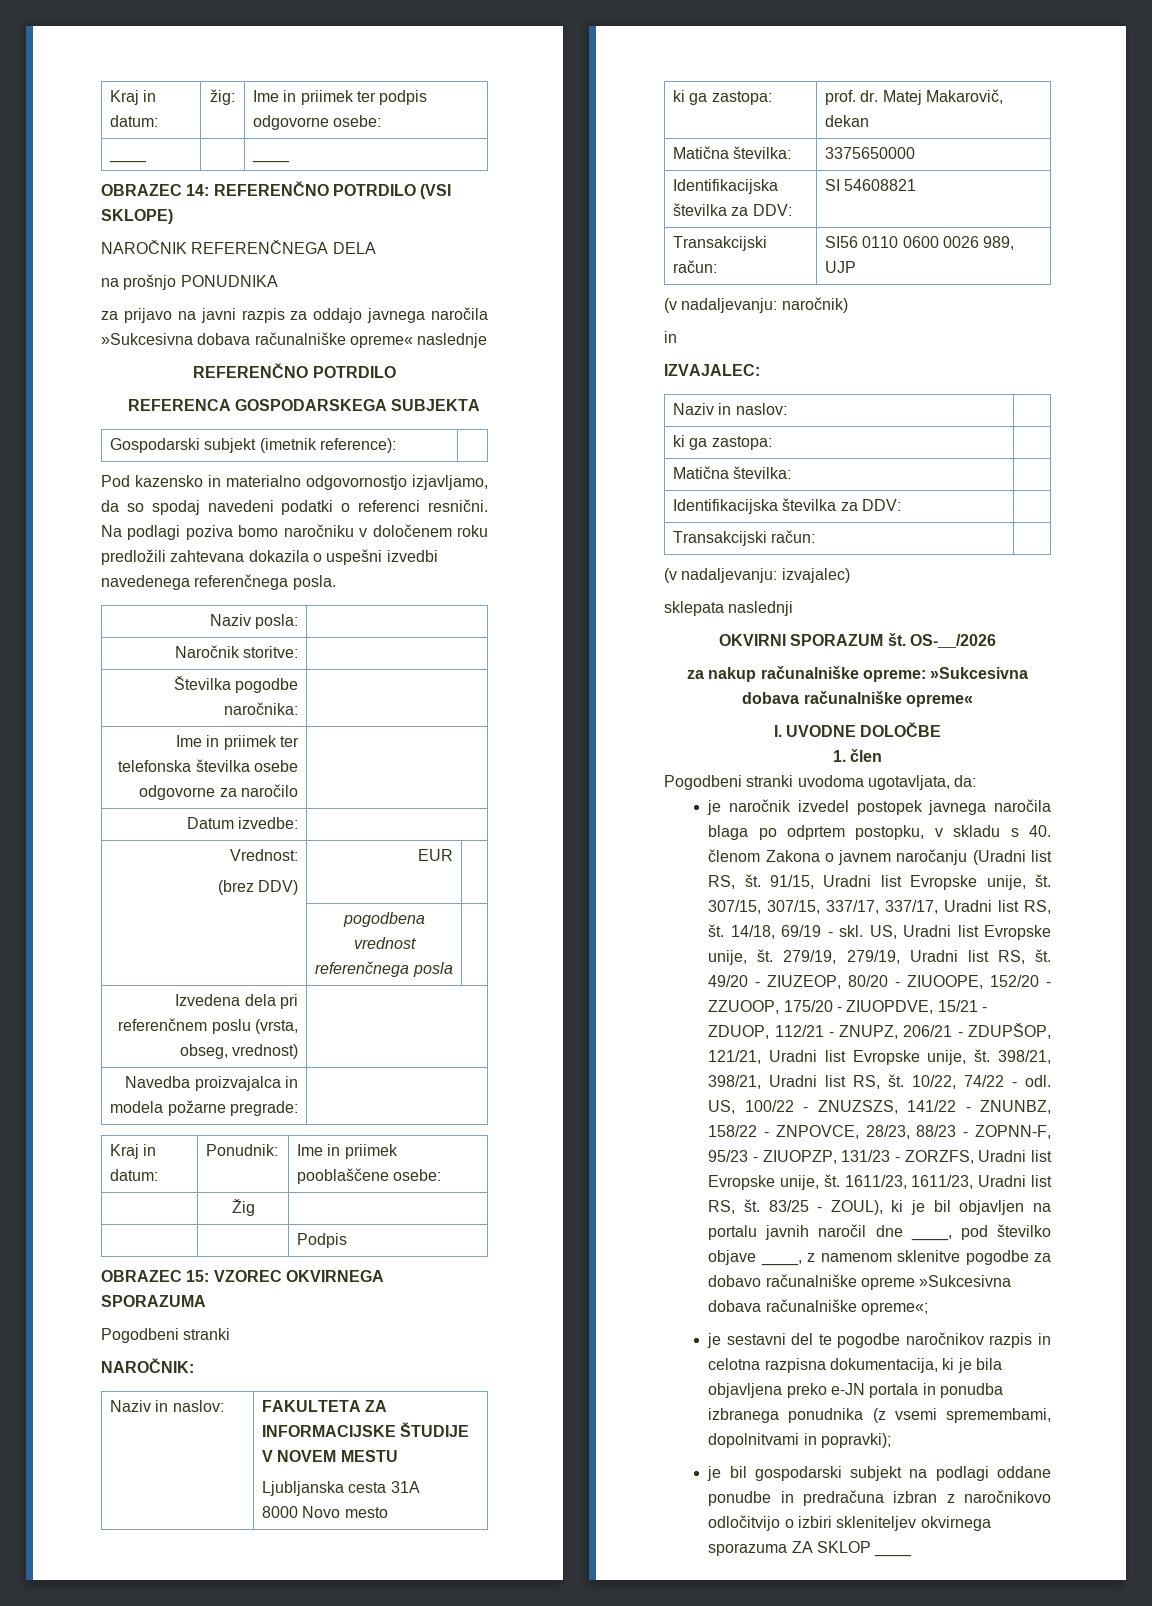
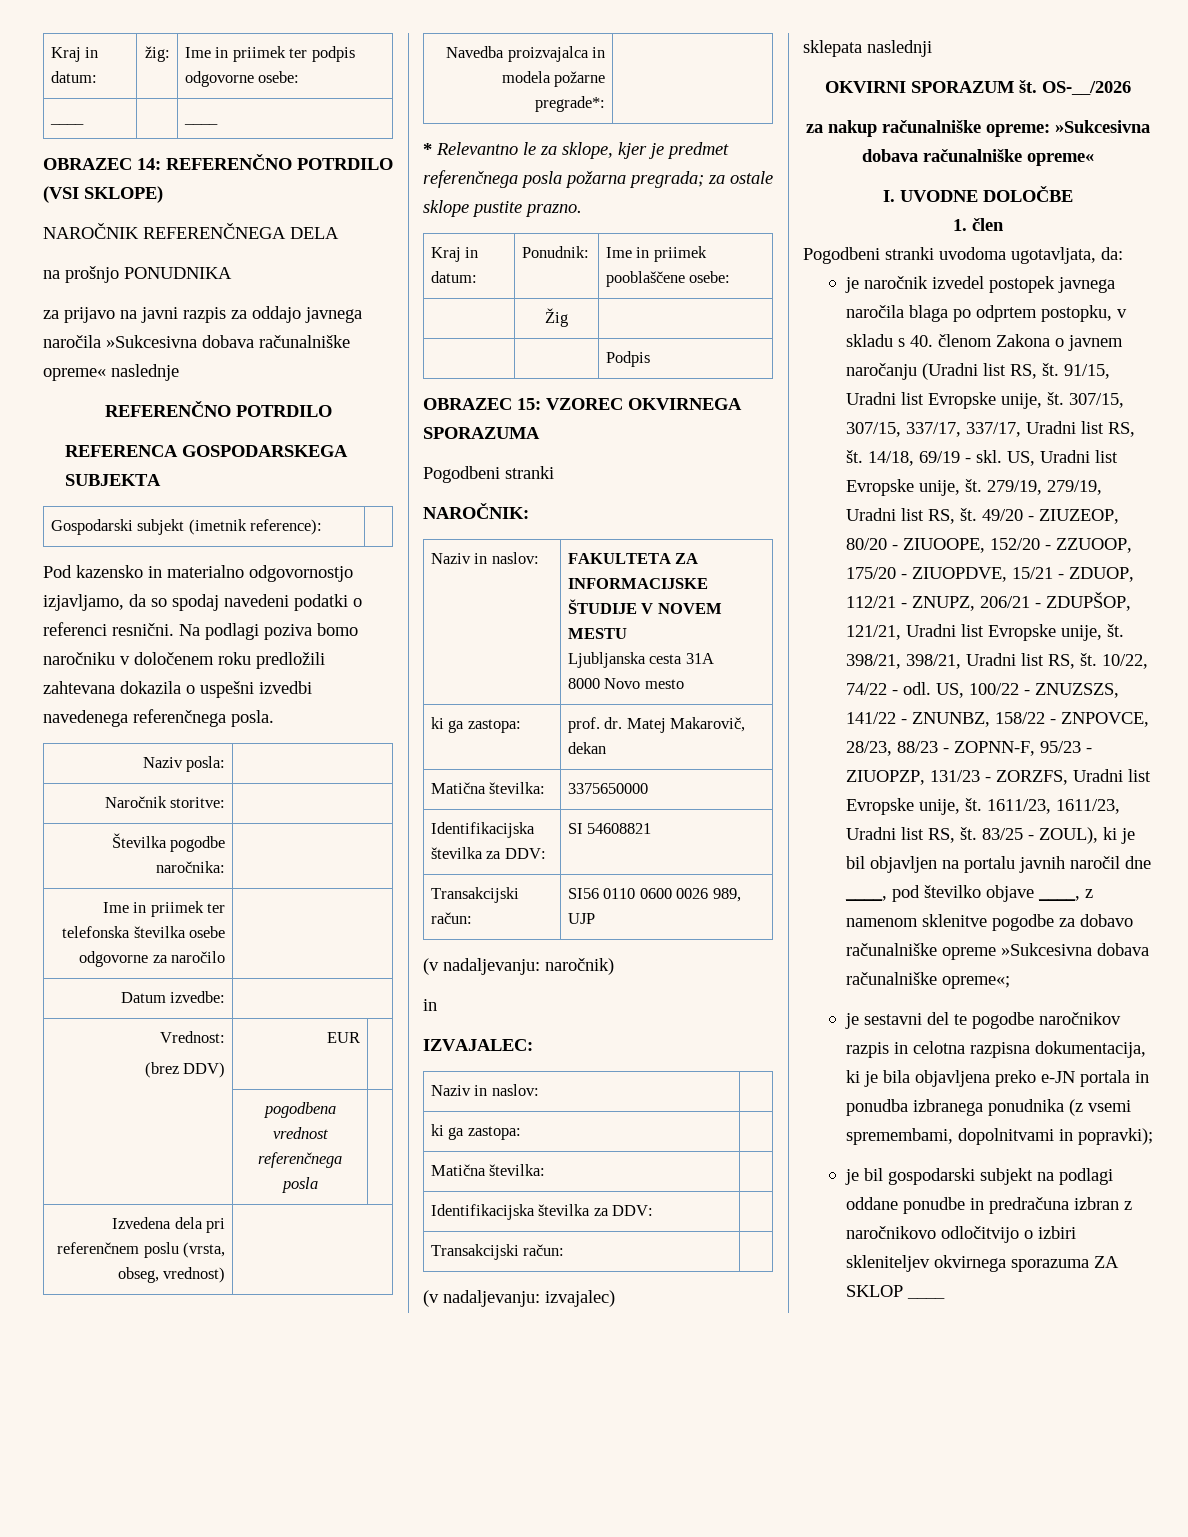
- Navedba proizvajalca in modela požarne pregrade: |
+ Navedba proizvajalca in modela požarne pregrade*: |
+ * Relevantno le za sklope, kjer je predmet referenčnega posla požarna pregrada; za ostale sklope pustite prazno.

